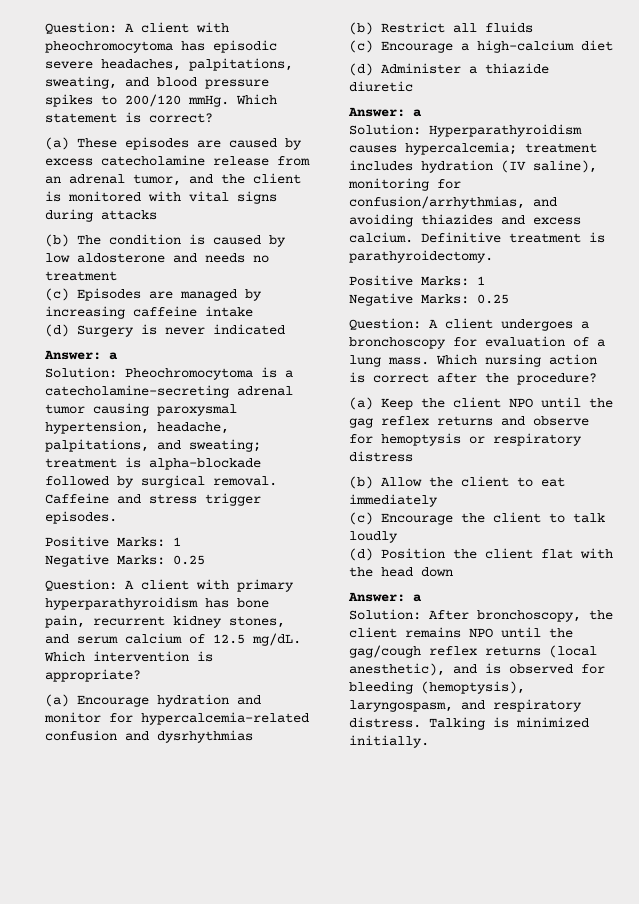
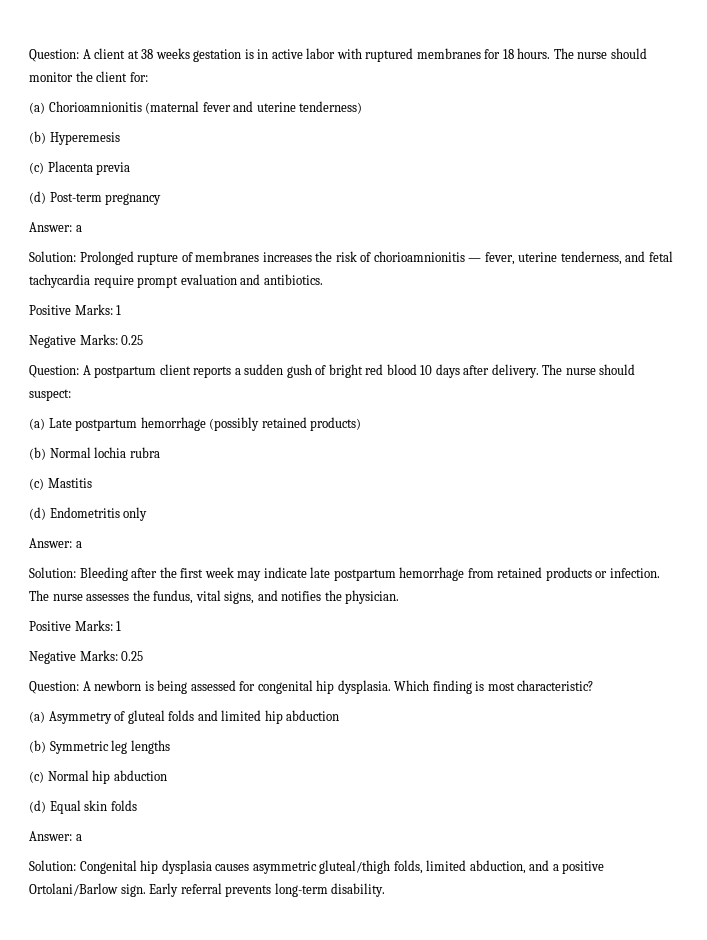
- Question: A client with pheochromocytoma has episodic severe headaches, palpitations, sweating, and blood pressure spikes to 200/120 mmHg. Which statement is correct?
- (a) These episodes are caused by excess catecholamine release from an adrenal tumor, and the client is monitored with vital signs during attacks
- (b) The condition is caused by low aldosterone and needs no treatment
- (c) Episodes are managed by increasing caffeine intake
- (d) Surgery is never indicated
+ Question: A client at 38 weeks gestation is in active labor with ruptured membranes for 18 hours. The nurse should monitor the client for:
+ (a) Chorioamnionitis (maternal fever and uterine tenderness)
+ (b) Hyperemesis
+ (c) Placenta previa
+ (d) Post-term pregnancy
  Answer: a
- Solution: Pheochromocytoma is a catecholamine-secreting adrenal tumor causing paroxysmal hypertension, headache, palpitations, and sweating; treatment is alpha-blockade followed by surgical removal. Caffeine and stress trigger episodes.
+ Solution: Prolonged rupture of membranes increases the risk of chorioamnionitis — fever, uterine tenderness, and fetal tachycardia require prompt evaluation and antibiotics.
  Positive Marks: 1
  Negative Marks: 0.25
- Question: A client with primary hyperparathyroidism has bone pain, recurrent kidney stones, and serum calcium of 12.5 mg/dL. Which intervention is appropriate?
- (a) Encourage hydration and monitor for hypercalcemia-related confusion and dysrhythmias
- (b) Restrict all fluids
- (c) Encourage a high-calcium diet
- (d) Administer a thiazide diuretic
+ Question: A postpartum client reports a sudden gush of bright red blood 10 days after delivery. The nurse should suspect:
+ (a) Late postpartum hemorrhage (possibly retained products)
+ (b) Normal lochia rubra
+ (c) Mastitis
+ (d) Endometritis only
  Answer: a
- Solution: Hyperparathyroidism causes hypercalcemia; treatment includes hydration (IV saline), monitoring for confusion/arrhythmias, and avoiding thiazides and excess calcium. Definitive treatment is parathyroidectomy.
+ Solution: Bleeding after the first week may indicate late postpartum hemorrhage from retained products or infection. The nurse assesses the fundus, vital signs, and notifies the physician.
  Positive Marks: 1
  Negative Marks: 0.25
- Question: A client undergoes a bronchoscopy for evaluation of a lung mass. Which nursing action is correct after the procedure?
- (a) Keep the client NPO until the gag reflex returns and observe for hemoptysis or respiratory distress
- (b) Allow the client to eat immediately
- (c) Encourage the client to talk loudly
- (d) Position the client flat with the head down
+ Question: A newborn is being assessed for congenital hip dysplasia. Which finding is most characteristic?
+ (a) Asymmetry of gluteal folds and limited hip abduction
+ (b) Symmetric leg lengths
+ (c) Normal hip abduction
+ (d) Equal skin folds
  Answer: a
- Solution: After bronchoscopy, the client remains NPO until the gag/cough reflex returns (local anesthetic), and is observed for bleeding (hemoptysis), laryngospasm, and respiratory distress. Talking is minimized initially.
+ Solution: Congenital hip dysplasia causes asymmetric gluteal/thigh folds, limited abduction, and a positive Ortolani/Barlow sign. Early referral prevents long-term disability.

